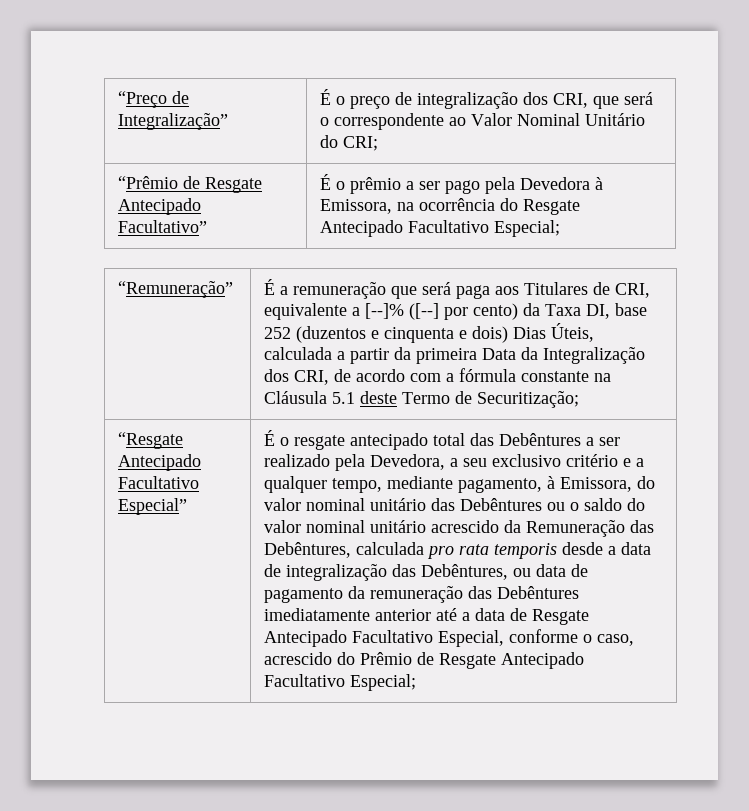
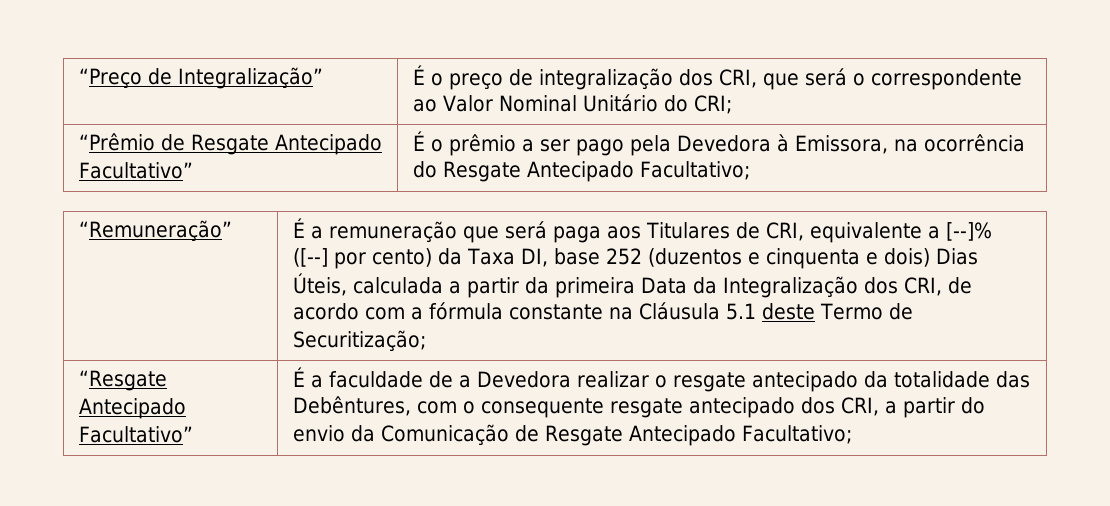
- “Prêmio de Resgate Antecipado Facultativo” | É o prêmio a ser pago pela Devedora à Emissora, na ocorrência do Resgate Antecipado Facultativo Especial;
+ “Prêmio de Resgate Antecipado Facultativo” | É o prêmio a ser pago pela Devedora à Emissora, na ocorrência do Resgate Antecipado Facultativo;
- “Resgate Antecipado Facultativo Especial” | É o resgate antecipado total das Debêntures a ser realizado pela Devedora, a seu exclusivo critério e a qualquer tempo, mediante pagamento, à Emissora, do valor nominal unitário das Debêntures ou o saldo do valor nominal unitário acrescido da Remuneração das Debêntures, calculada pro rata temporis desde a data de integralização das Debêntures, ou data de pagamento da remuneração das Debêntures imediatamente anterior até a data de Resgate Antecipado Facultativo Especial, conforme o caso, acrescido do Prêmio de Resgate Antecipado Facultativo Especial;
+ “Resgate Antecipado Facultativo” | É a faculdade de a Devedora realizar o resgate antecipado da totalidade das Debêntures, com o consequente resgate antecipado dos CRI, a partir do envio da Comunicação de Resgate Antecipado Facultativo;

